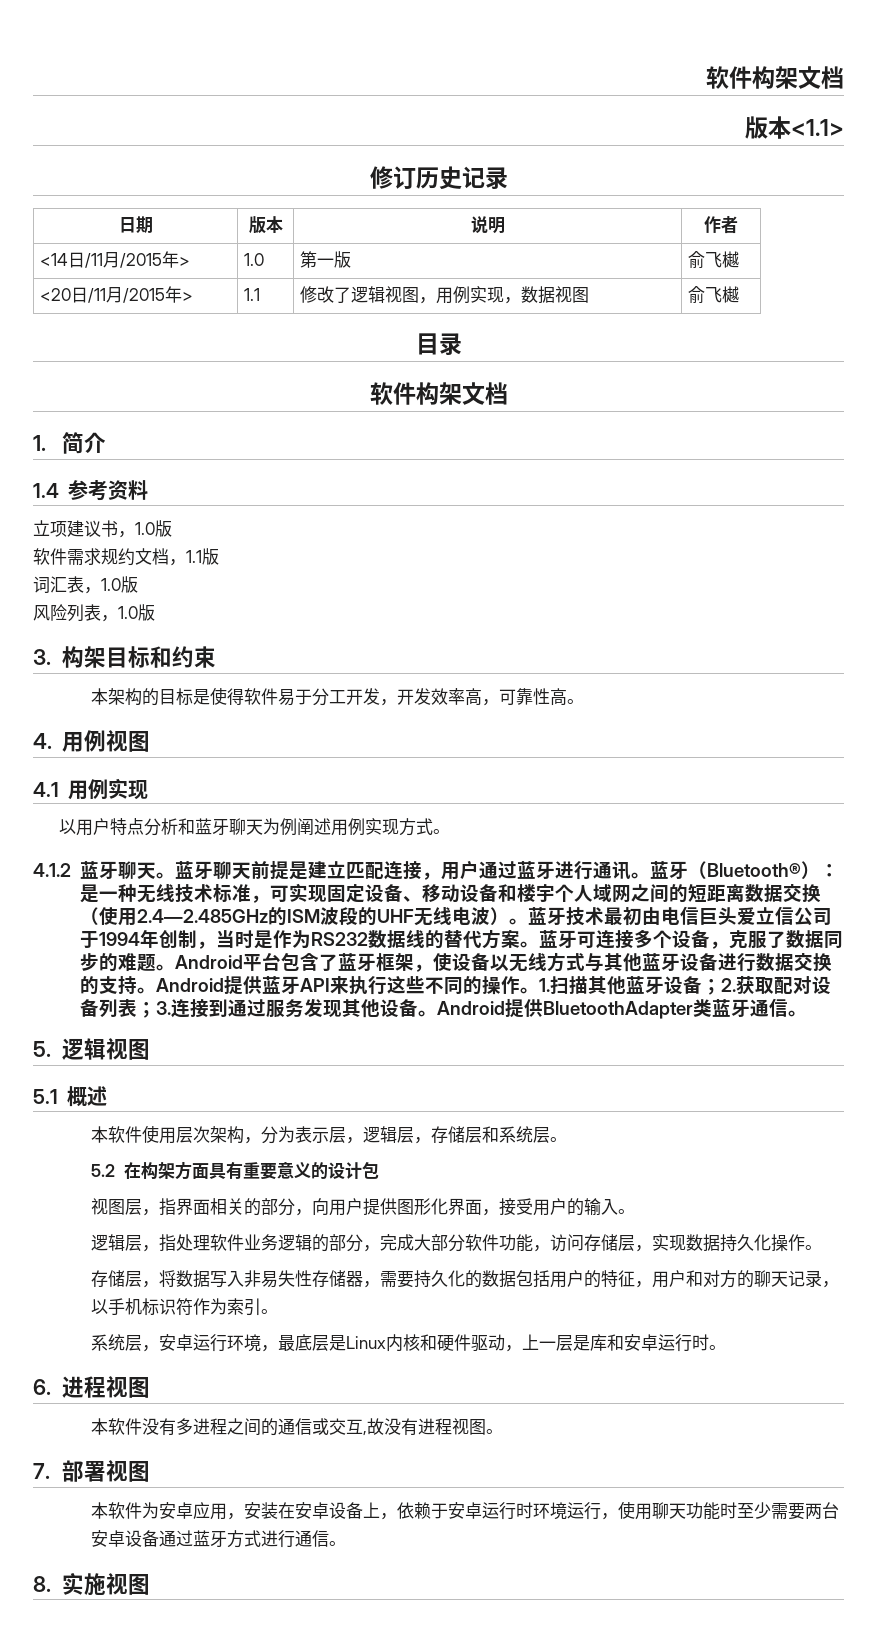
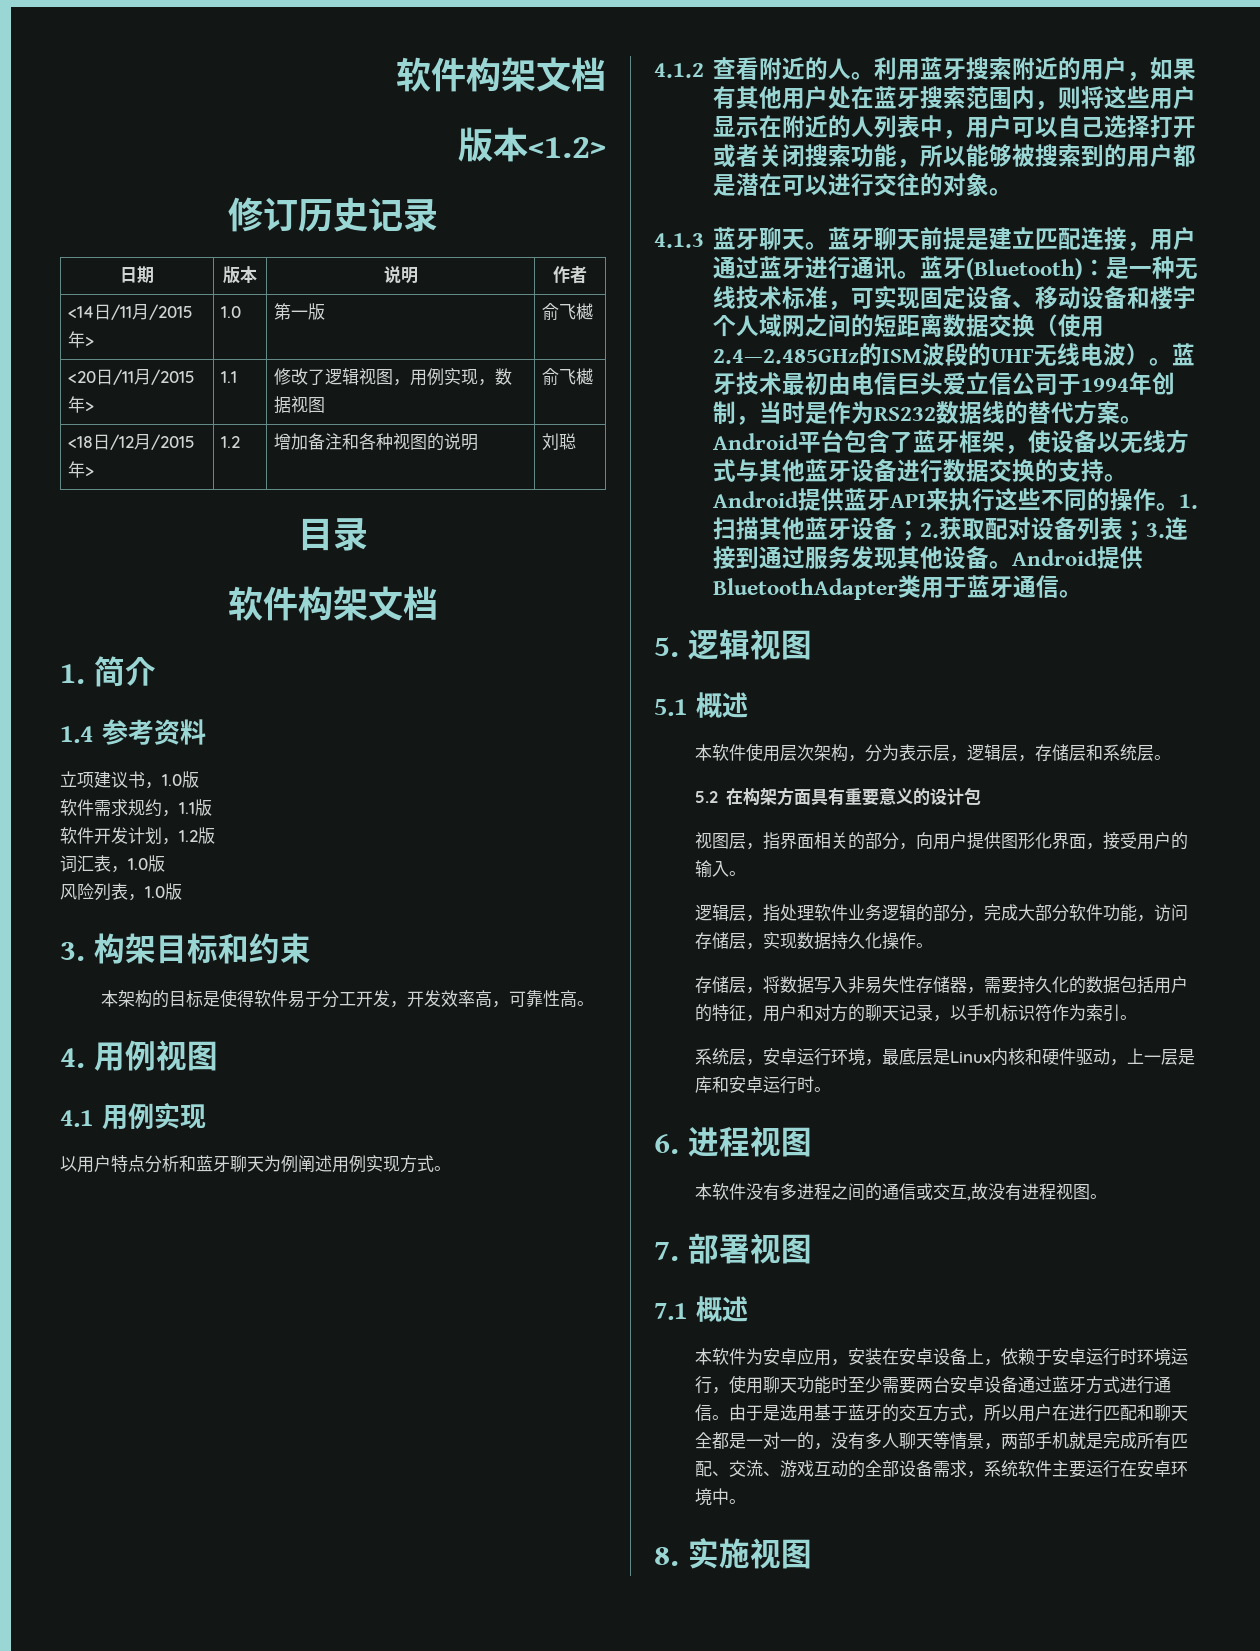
- 版本<1.1>
+ 版本<1.2>
+ <18日/12月/2015年> | 1.2 | 增加备注和各种视图的说明 | 刘聪
- 软件需求规约文档，1.1版
+ 软件需求规约，1.1版
+ 软件开发计划，1.2版
- 4.1.2蓝牙聊天。
+ 4.1.2查看附近的人。利用蓝牙搜索附近的用户，如果有其他用户处在蓝牙搜索范围内，则将这些用户显示在附近的人列表中，用户可以自己选择打开或者关闭搜索功能，所以能够被搜索到的用户都是潜在可以进行交往的对象。
+ 4.1.3蓝牙聊天。
- 蓝牙（Bluetooth®）：是一种无线技术标准，可实现固定设备、移动设备和楼宇个人域网之间的短距离数据交换（使用2.4—2.485GHz的ISM波段的UHF无线电波）。
+ 蓝牙(Bluetooth)：是一种无线技术标准，可实现固定设备、移动设备和楼宇个人域网之间的短距离数据交换（使用2.4—2.485GHz的ISM波段的UHF无线电波）。
- 蓝牙可连接多个设备，克服了数据同步的难题。
- Android提供BluetoothAdapter类蓝牙通信。
+ Android提供BluetoothAdapter类用于蓝牙通信。
+ 7.1概述
+ 由于是选用基于蓝牙的交互方式，所以用户在进行匹配和聊天全都是一对一的，没有多人聊天等情景，两部手机就是完成所有匹配、交流、游戏互动的全部设备需求，系统软件主要运行在安卓环境中。

